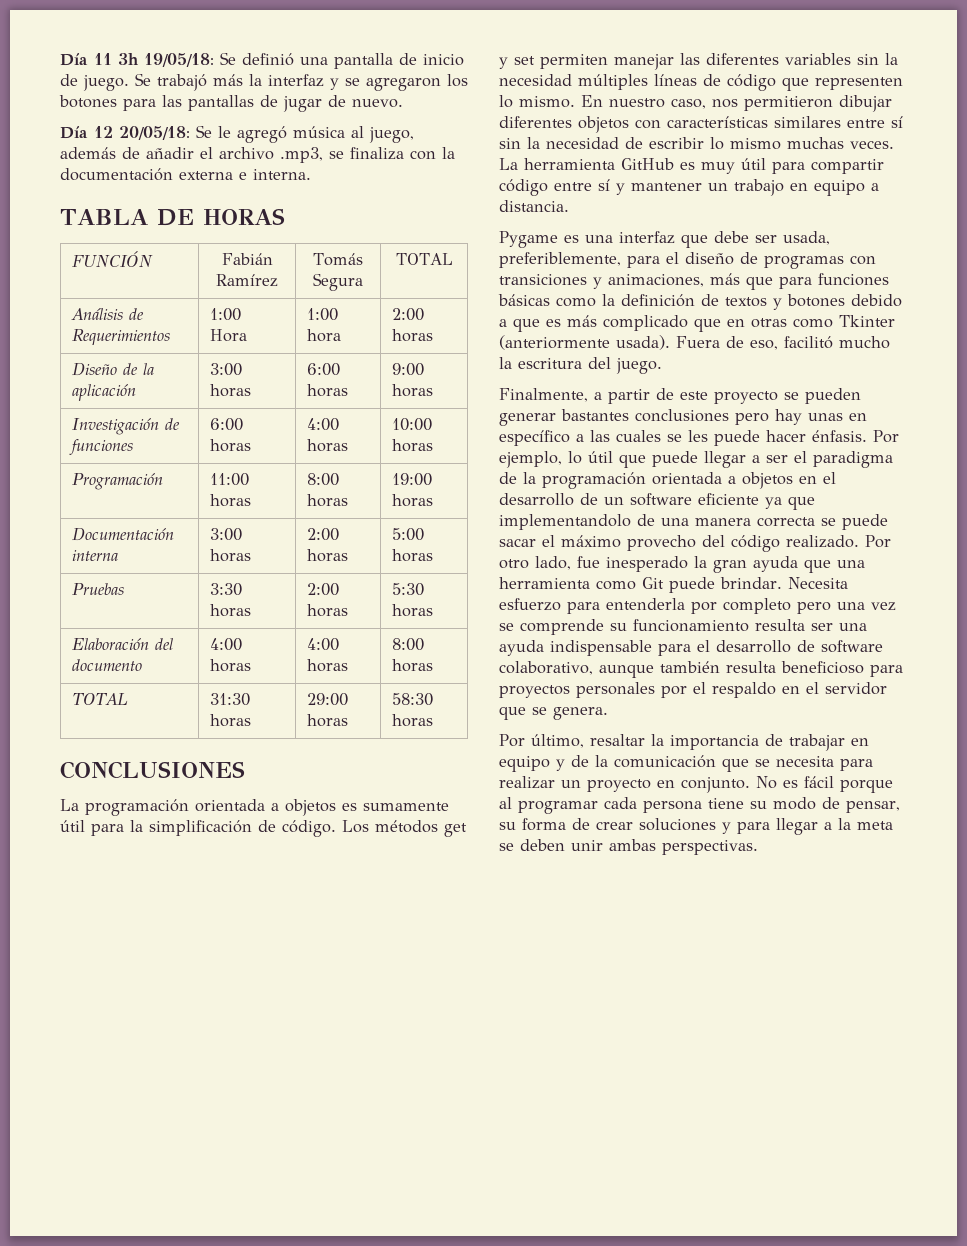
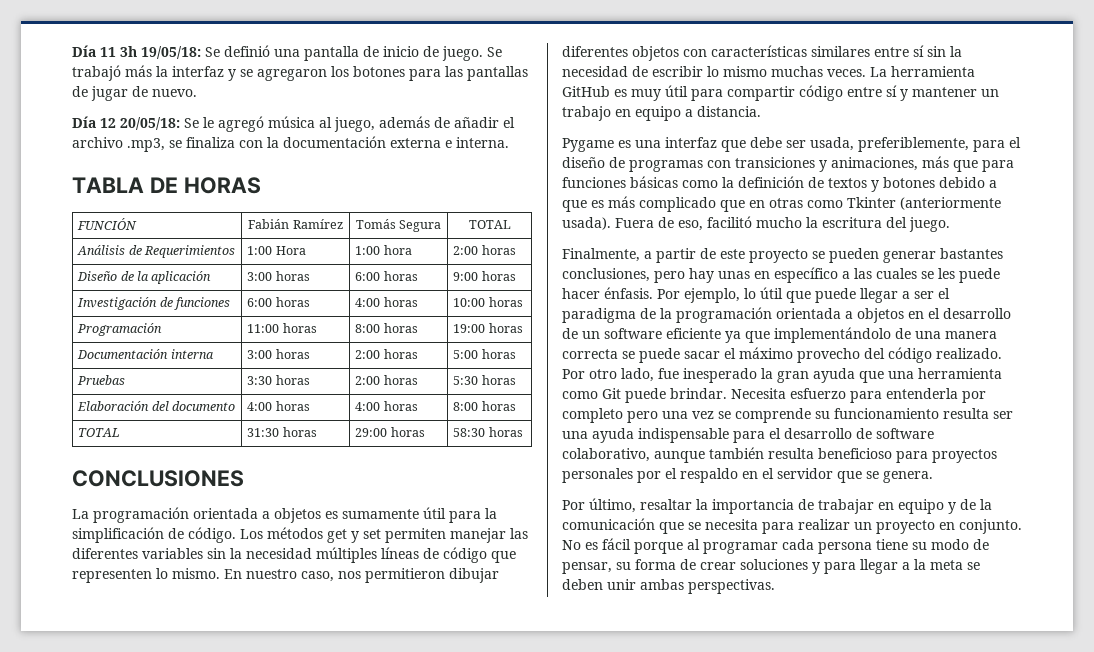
- Finalmente, a partir de este proyecto se pueden generar bastantes conclusiones pero hay unas en específico a las cuales se les puede hacer énfasis.
+ Finalmente, a partir de este proyecto se pueden generar bastantes conclusiones, pero hay unas en específico a las cuales se les puede hacer énfasis.
- Por ejemplo, lo útil que puede llegar a ser el paradigma de la programación orientada a objetos en el desarrollo de un software eficiente ya que implementandolo de una manera correcta se puede sacar el máximo provecho del código realizado.
+ Por ejemplo, lo útil que puede llegar a ser el paradigma de la programación orientada a objetos en el desarrollo de un software eficiente ya que implementándolo de una manera correcta se puede sacar el máximo provecho del código realizado.

